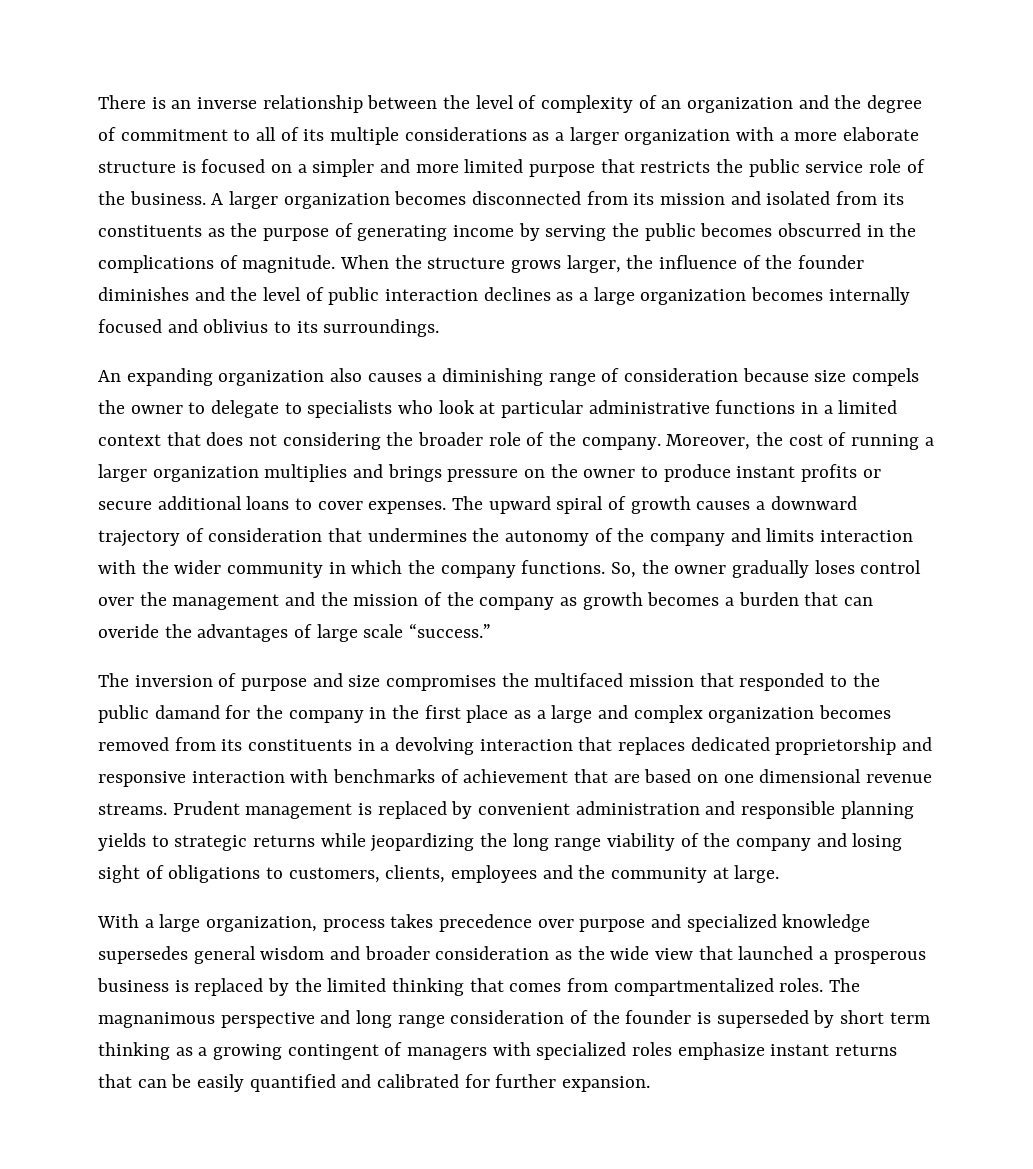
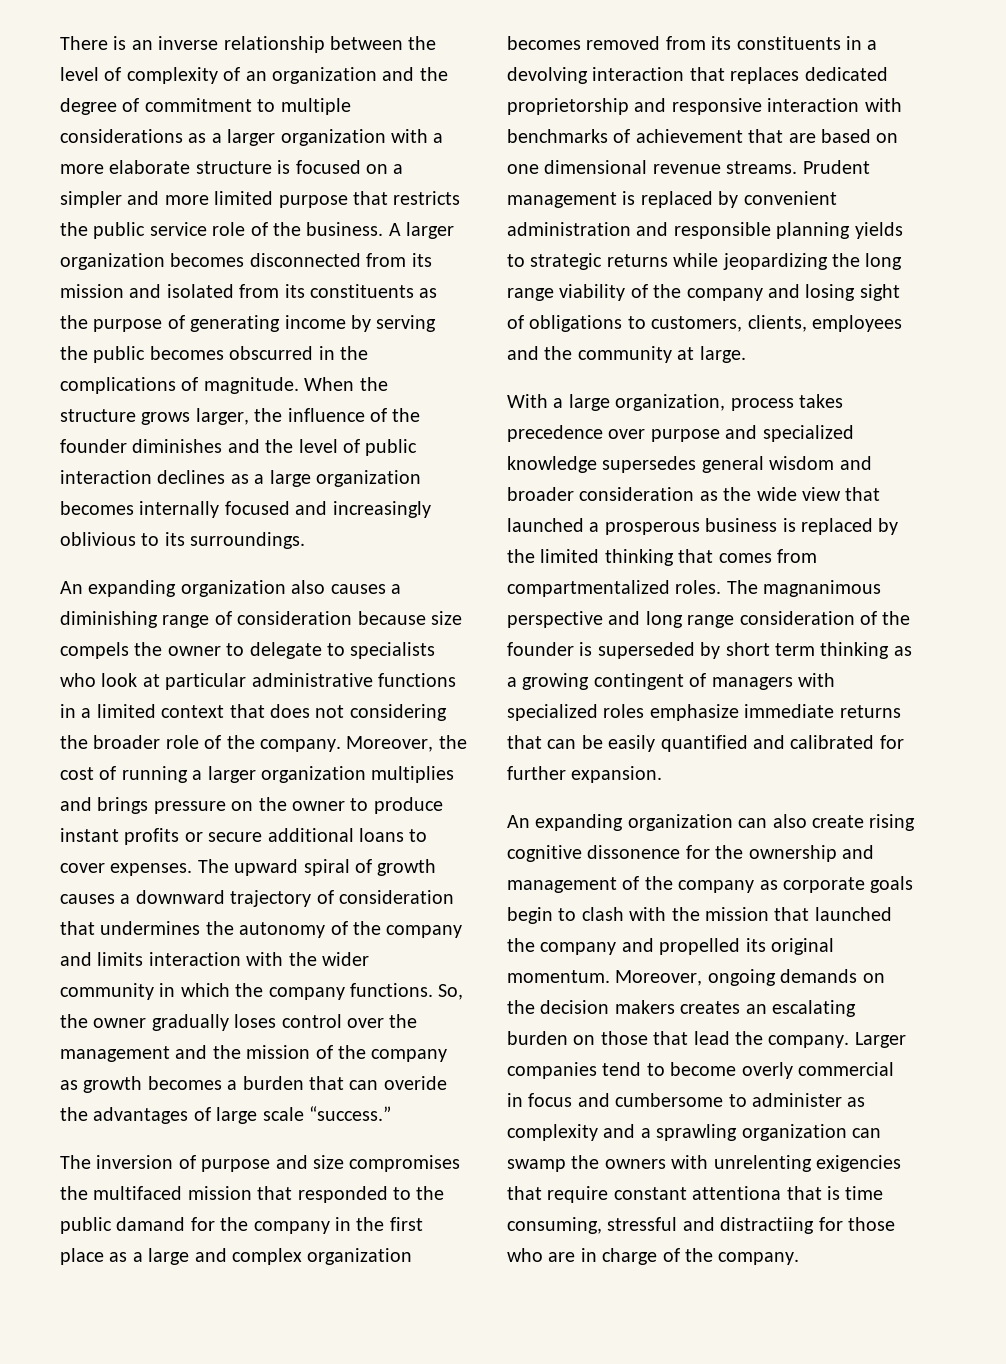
- There is an inverse relationship between the level of complexity of an organization and the degree of commitment to all of its multiple considerations as a larger organization with a more elaborate structure is focused on a simpler and more limited purpose that restricts the public service role of the business.
+ There is an inverse relationship between the level of complexity of an organization and the degree of commitment to multiple considerations as a larger organization with a more elaborate structure is focused on a simpler and more limited purpose that restricts the public service role of the business.
- When the structure grows larger, the influence of the founder diminishes and the level of public interaction declines as a large organization becomes internally focused and oblivius to its surroundings.
+ When the structure grows larger, the influence of the founder diminishes and the level of public interaction declines as a large organization becomes internally focused and increasingly oblivious to its surroundings.
- The magnanimous perspective and long range consideration of the founder is superseded by short term thinking as a growing contingent of managers with specialized roles emphasize instant returns that can be easily quantified and calibrated for further expansion.
+ The magnanimous perspective and long range consideration of the founder is superseded by short term thinking as a growing contingent of managers with specialized roles emphasize immediate returns that can be easily quantified and calibrated for further expansion.
+ An expanding organization can also create rising cognitive dissonence for the ownership and management of the company as corporate goals begin to clash with the mission that launched the company and propelled its original momentum. Moreover, ongoing demands on the decision makers creates an escalating burden on those that lead the company. Larger companies tend to become overly commercial in focus and cumbersome to administer as complexity and a sprawling organization can swamp the owners with unrelenting exigencies that require constant attentiona that is time consuming, stressful and distractiing for those who are in charge of the company.

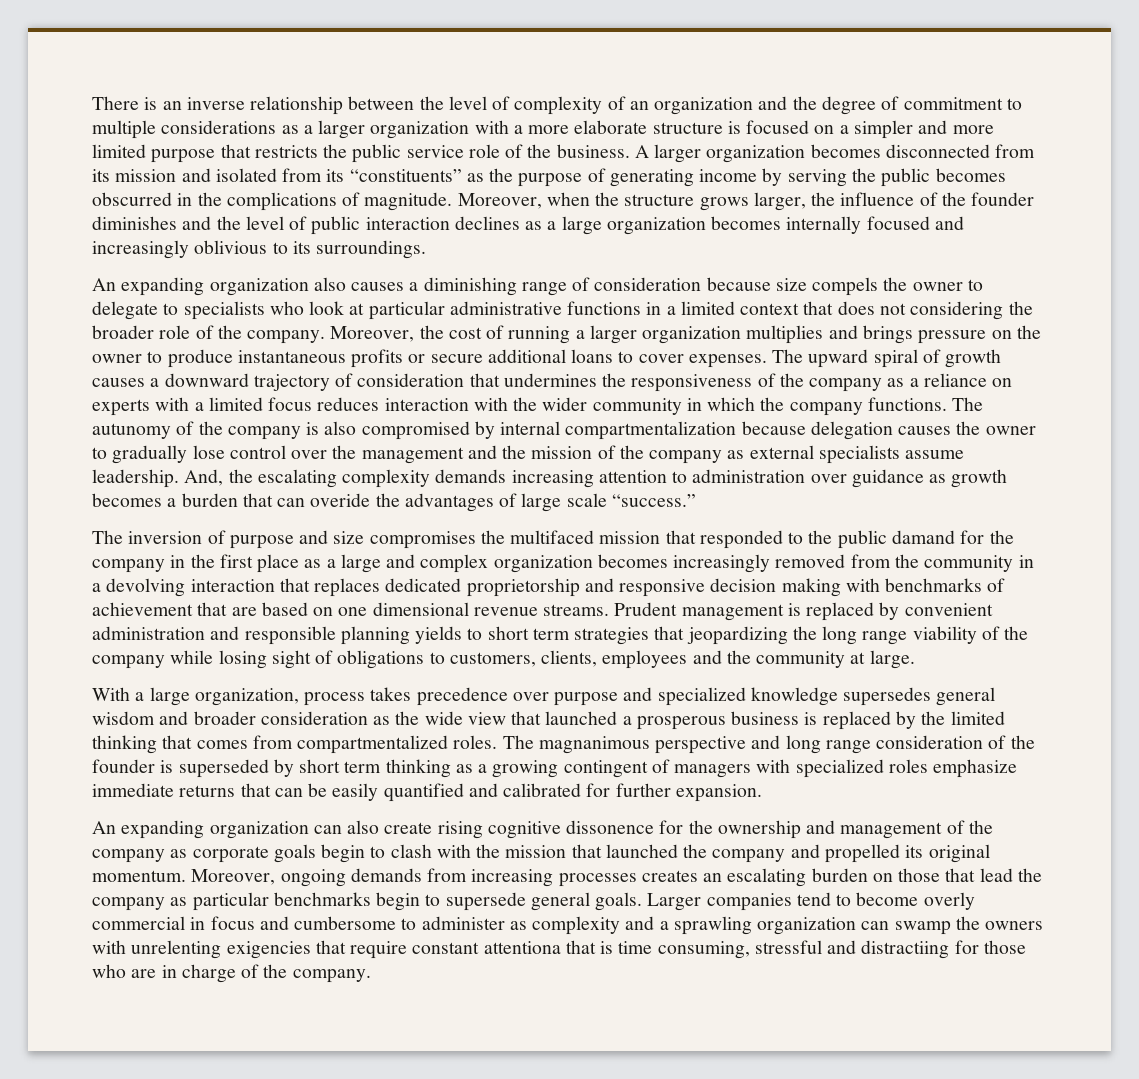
- A larger organization becomes disconnected from its mission and isolated from its constituents as the purpose of generating income by serving the public becomes obscurred in the complications of magnitude.
+ A larger organization becomes disconnected from its mission and isolated from its “constituents” as the purpose of generating income by serving the public becomes obscurred in the complications of magnitude.
- When the structure grows larger, the influence of the founder diminishes and the level of public interaction declines as a large organization becomes internally focused and increasingly oblivious to its surroundings.
+ Moreover, when the structure grows larger, the influence of the founder diminishes and the level of public interaction declines as a large organization becomes internally focused and increasingly oblivious to its surroundings.
- Moreover, the cost of running a larger organization multiplies and brings pressure on the owner to produce instant profits or secure additional loans to cover expenses.
+ Moreover, the cost of running a larger organization multiplies and brings pressure on the owner to produce instantaneous profits or secure additional loans to cover expenses.
- The upward spiral of growth causes a downward trajectory of consideration that undermines the autonomy of the company and limits interaction with the wider community in which the company functions.
+ The upward spiral of growth causes a downward trajectory of consideration that undermines the responsiveness of the company as a reliance on experts with a limited focus reduces interaction with the wider community in which the company functions.
- So, the owner gradually loses control over the management and the mission of the company as growth becomes a burden that can overide the advantages of large scale “success.”
+ The autunomy of the company is also compromised by internal compartmentalization because delegation causes the owner to gradually lose control over the management and the mission of the company as external specialists assume leadership. And, the escalating complexity demands increasing attention to administration over guidance as growth becomes a burden that can overide the advantages of large scale “success.”
- The inversion of purpose and size compromises the multifaced mission that responded to the public damand for the company in the first place as a large and complex organization becomes removed from its constituents in a devolving interaction that replaces dedicated proprietorship and responsive interaction with benchmarks of achievement that are based on one dimensional revenue streams.
+ The inversion of purpose and size compromises the multifaced mission that responded to the public damand for the company in the first place as a large and complex organization becomes increasingly removed from the community in a devolving interaction that replaces dedicated proprietorship and responsive decision making with benchmarks of achievement that are based on one dimensional revenue streams.
- Prudent management is replaced by convenient administration and responsible planning yields to strategic returns while jeopardizing the long range viability of the company and losing sight of obligations to customers, clients, employees and the community at large.
+ Prudent management is replaced by convenient administration and responsible planning yields to short term strategies that jeopardizing the long range viability of the company while losing sight of obligations to customers, clients, employees and the community at large.
- Moreover, ongoing demands on the decision makers creates an escalating burden on those that lead the company.
+ Moreover, ongoing demands from increasing processes creates an escalating burden on those that lead the company as particular benchmarks begin to supersede general goals.

